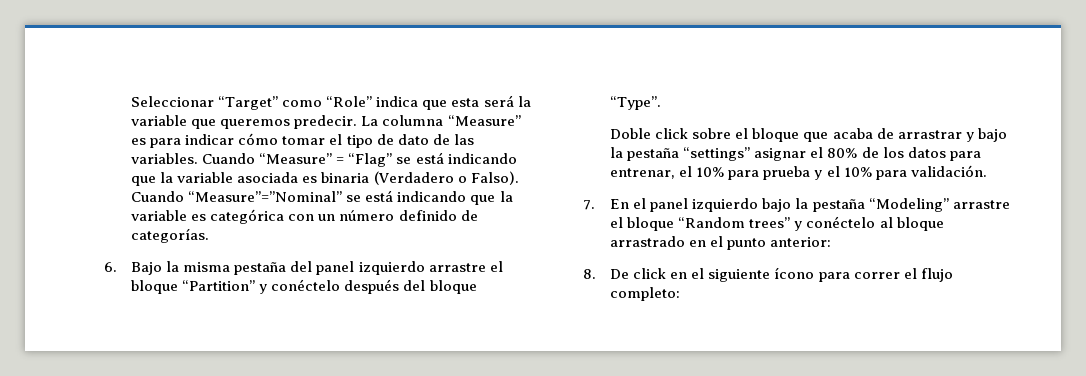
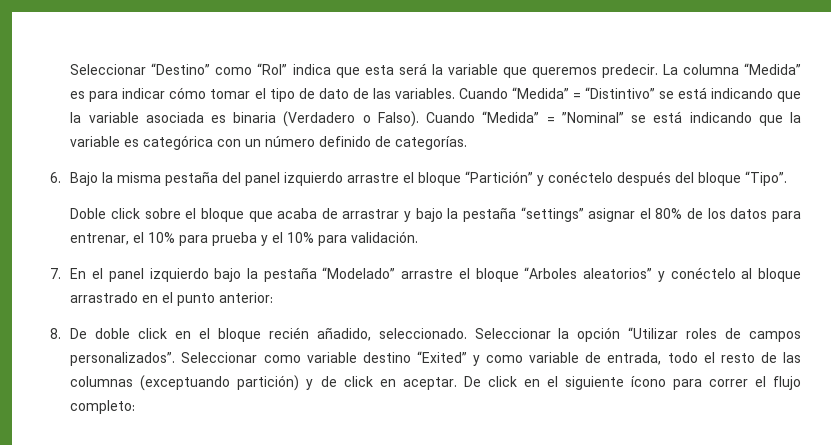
- Seleccionar “Target” como “Role” indica que esta será la variable que queremos predecir.
+ Seleccionar “Destino” como “Rol” indica que esta será la variable que queremos predecir.
- La columna “Measure” es para indicar cómo tomar el tipo de dato de las variables.
+ La columna “Medida” es para indicar cómo tomar el tipo de dato de las variables.
- Cuando “Measure” = “Flag” se está indicando que la variable asociada es binaria (Verdadero o Falso).
+ Cuando “Medida” = “Distintivo” se está indicando que la variable asociada es binaria (Verdadero o Falso).
- Cuando “Measure”=”Nominal” se está indicando que la variable es categórica con un número definido de categorías.
+ Cuando “Medida” = ”Nominal” se está indicando que la variable es categórica con un número definido de categorías.
- 6. Bajo la misma pestaña del panel izquierdo arrastre el bloque “Partition” y conéctelo después del bloque “Type”.
+ 6. Bajo la misma pestaña del panel izquierdo arrastre el bloque “Partición” y conéctelo después del bloque “Tipo”.
- 7. En el panel izquierdo bajo la pestaña “Modeling” arrastre el bloque “Random trees” y conéctelo al bloque arrastrado en el punto anterior:
+ 7. En el panel izquierdo bajo la pestaña “Modelado” arrastre el bloque “Arboles aleatorios” y conéctelo al bloque arrastrado en el punto anterior:
- 8. De click en el siguiente ícono para correr el flujo completo:
+ 8. De doble click en el bloque recién añadido, seleccionado. Seleccionar la opción “Utilizar roles de campos personalizados”. Seleccionar como variable destino “Exited” y como variable de entrada, todo el resto de las columnas (exceptuando partición) y de click en aceptar. De click en el siguiente ícono para correr el flujo completo:

